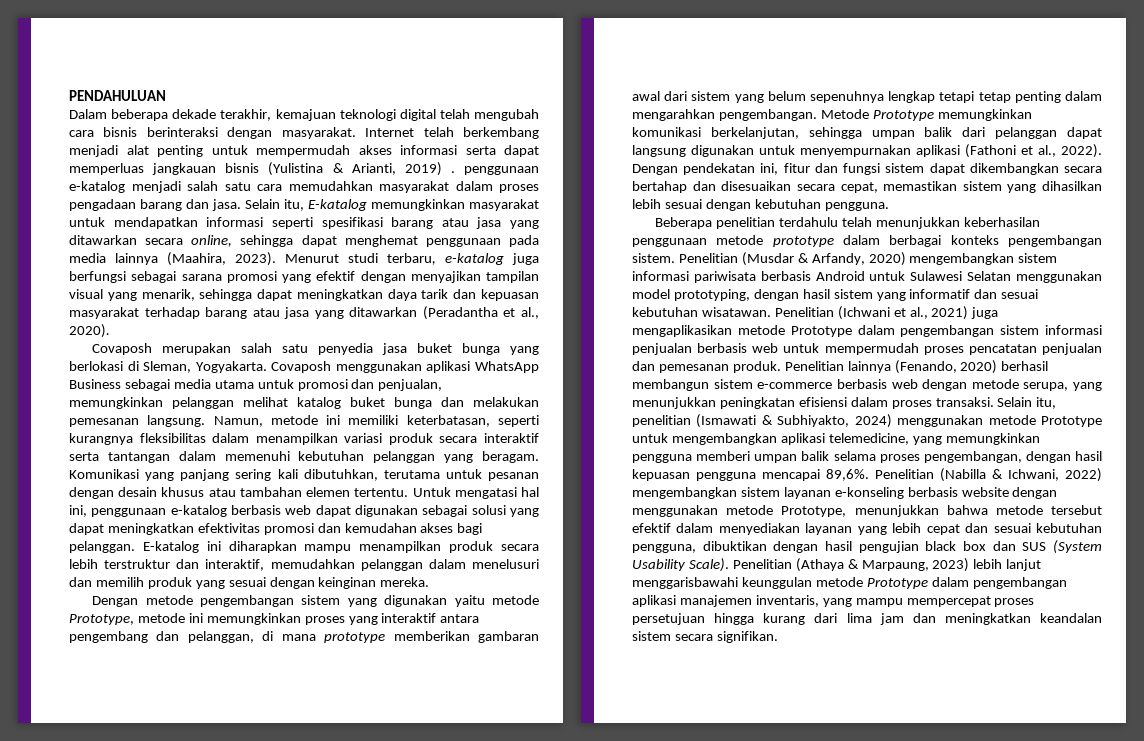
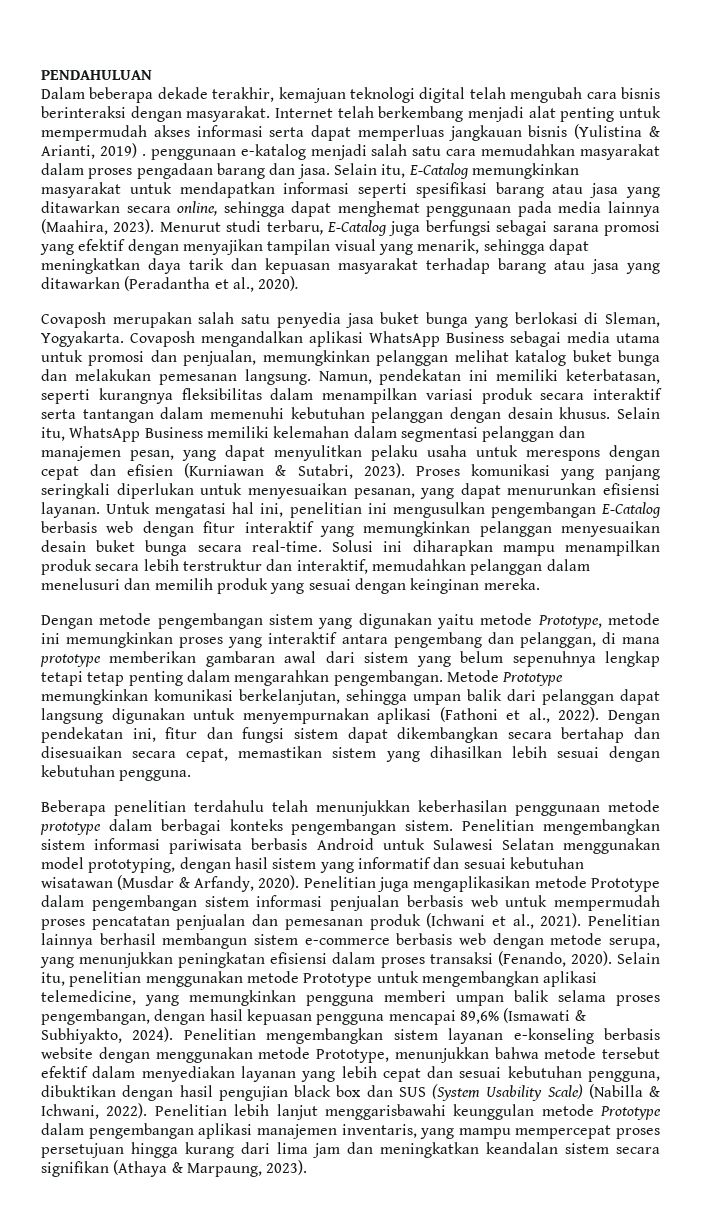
- Selain itu, E-katalog memungkinkan masyarakat untuk mendapatkan informasi seperti spesifikasi barang atau jasa yang ditawarkan secara online, sehingga dapat menghemat penggunaan pada media lainnya (Maahira, 2023).
+ Selain itu, E-Catalog memungkinkan masyarakat untuk mendapatkan informasi seperti spesifikasi barang atau jasa yang ditawarkan secara online, sehingga dapat menghemat penggunaan pada media lainnya (Maahira, 2023).
- Menurut studi terbaru, e-katalog juga berfungsi sebagai sarana promosi yang efektif dengan menyajikan tampilan visual yang menarik, sehingga dapat meningkatkan daya tarik dan kepuasan masyarakat terhadap barang atau jasa yang ditawarkan (Peradantha et al., 2020).
+ Menurut studi terbaru, E-Catalog juga berfungsi sebagai sarana promosi yang efektif dengan menyajikan tampilan visual yang menarik, sehingga dapat meningkatkan daya tarik dan kepuasan masyarakat terhadap barang atau jasa yang ditawarkan (Peradantha et al., 2020).
- Covaposh menggunakan aplikasi WhatsApp Business sebagai media utama untuk promosi dan penjualan, memungkinkan pelanggan melihat katalog buket bunga dan melakukan pemesanan langsung.
+ Covaposh mengandalkan aplikasi WhatsApp Business sebagai media utama untuk promosi dan penjualan, memungkinkan pelanggan melihat katalog buket bunga dan melakukan pemesanan langsung.
- Namun, metode ini memiliki keterbatasan, seperti kurangnya fleksibilitas dalam menampilkan variasi produk secara interaktif serta tantangan dalam memenuhi kebutuhan pelanggan yang beragam. Komunikasi yang panjang sering kali dibutuhkan, terutama untuk pesanan dengan desain khusus atau tambahan elemen tertentu. Untuk mengatasi hal ini, penggunaan e-katalog berbasis web dapat digunakan sebagai solusi yang dapat meningkatkan efektivitas promosi dan kemudahan akses bagi pelanggan. E-katalog ini diharapkan mampu menampilkan produk secara lebih terstruktur dan interaktif, memudahkan pelanggan dalam menelusuri dan memilih produk yang sesuai dengan keinginan mereka.
+ Namun, pendekatan ini memiliki keterbatasan, seperti kurangnya fleksibilitas dalam menampilkan variasi produk secara interaktif serta tantangan dalam memenuhi kebutuhan pelanggan dengan desain khusus. Selain itu, WhatsApp Business memiliki kelemahan dalam segmentasi pelanggan dan manajemen pesan, yang dapat menyulitkan pelaku usaha untuk merespons dengan cepat dan efisien (Kurniawan & Sutabri, 2023). Proses komunikasi yang panjang seringkali diperlukan untuk menyesuaikan pesanan, yang dapat menurunkan efisiensi layanan. Untuk mengatasi hal ini, penelitian ini mengusulkan pengembangan E-Catalog berbasis web dengan fitur interaktif yang memungkinkan pelanggan menyesuaikan desain buket bunga secara real-time. Solusi ini diharapkan mampu menampilkan produk secara lebih terstruktur dan interaktif, memudahkan pelanggan dalam menelusuri dan memilih produk yang sesuai dengan keinginan mereka.
- Penelitian (Musdar & Arfandy, 2020) mengembangkan sistem informasi pariwisata berbasis Android untuk Sulawesi Selatan menggunakan model prototyping, dengan hasil sistem yang informatif dan sesuai kebutuhan wisatawan. Penelitian (Ichwani et al., 2021) juga mengaplikasikan metode Prototype dalam pengembangan sistem informasi penjualan berbasis web untuk mempermudah proses pencatatan penjualan dan pemesanan produk. Penelitian lainnya (Fenando, 2020) berhasil membangun sistem e-commerce berbasis web dengan metode serupa, yang menunjukkan peningkatan efisiensi dalam proses transaksi. Selain itu, penelitian (Ismawati & Subhiyakto, 2024) menggunakan metode Prototype untuk mengembangkan aplikasi telemedicine, yang memungkinkan pengguna memberi umpan balik selama proses pengembangan, dengan hasil kepuasan pengguna mencapai 89,6%. Penelitian (Nabilla & Ichwani, 2022) mengembangkan sistem layanan e-konseling berbasis website dengan menggunakan metode Prototype, menunjukkan bahwa metode tersebut efektif dalam menyediakan layanan yang lebih cepat dan sesuai kebutuhan pengguna, dibuktikan dengan hasil pengujian black box dan SUS (System Usability Scale). Penelitian (Athaya & Marpaung, 2023) lebih lanjut menggarisbawahi keunggulan metode Prototype dalam pengembangan aplikasi manajemen inventaris, yang mampu mempercepat proses persetujuan hingga kurang dari lima jam dan meningkatkan keandalan sistem secara signifikan.
+ Penelitian mengembangkan sistem informasi pariwisata berbasis Android untuk Sulawesi Selatan menggunakan model prototyping, dengan hasil sistem yang informatif dan sesuai kebutuhan wisatawan (Musdar & Arfandy, 2020). Penelitian juga mengaplikasikan metode Prototype dalam pengembangan sistem informasi penjualan berbasis web untuk mempermudah proses pencatatan penjualan dan pemesanan produk (Ichwani et al., 2021). Penelitian lainnya berhasil membangun sistem e-commerce berbasis web dengan metode serupa, yang menunjukkan peningkatan efisiensi dalam proses transaksi (Fenando, 2020). Selain itu, penelitian menggunakan metode Prototype untuk mengembangkan aplikasi telemedicine, yang memungkinkan pengguna memberi umpan balik selama proses pengembangan, dengan hasil kepuasan pengguna mencapai 89,6% (Ismawati & Subhiyakto, 2024). Penelitian mengembangkan sistem layanan e-konseling berbasis website dengan menggunakan metode Prototype, menunjukkan bahwa metode tersebut efektif dalam menyediakan layanan yang lebih cepat dan sesuai kebutuhan pengguna, dibuktikan dengan hasil pengujian black box dan SUS (System Usability Scale) (Nabilla & Ichwani, 2022). Penelitian lebih lanjut menggarisbawahi keunggulan metode Prototype dalam pengembangan aplikasi manajemen inventaris, yang mampu mempercepat proses persetujuan hingga kurang dari lima jam dan meningkatkan keandalan sistem secara signifikan (Athaya & Marpaung, 2023).

